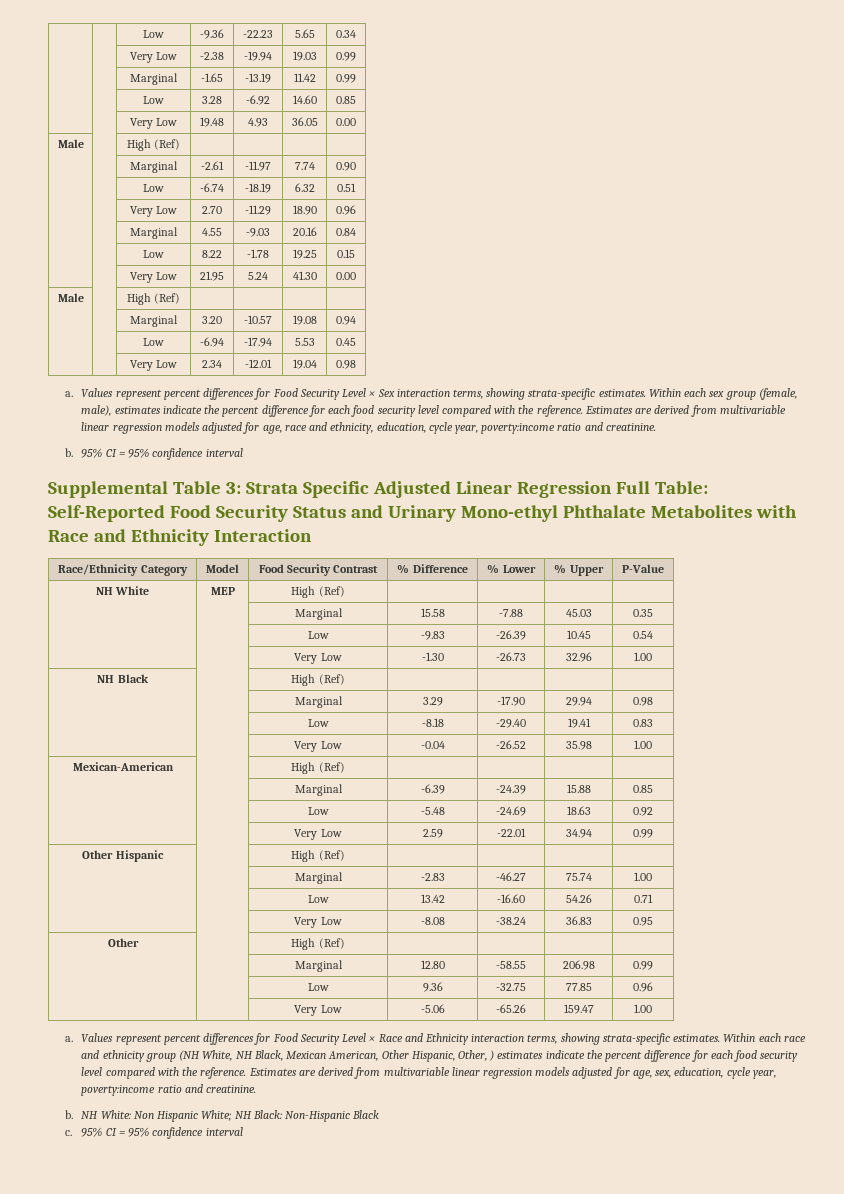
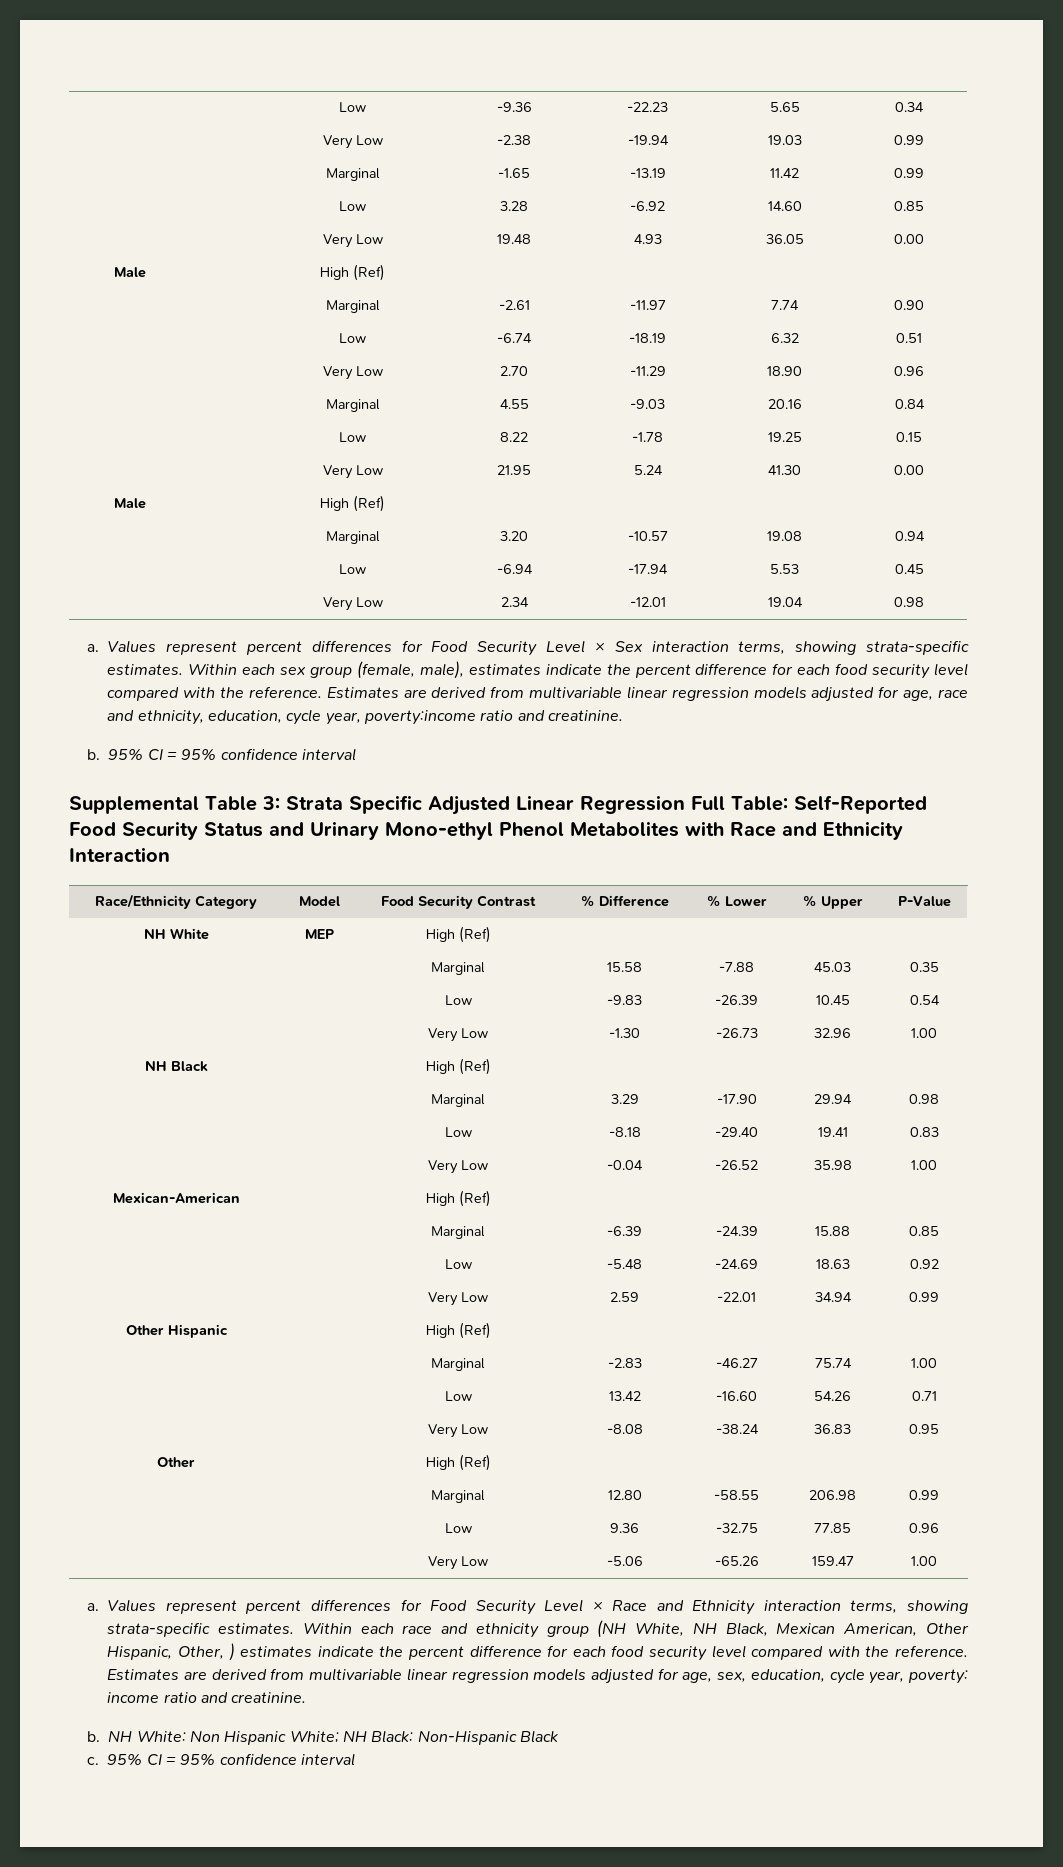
- Supplemental Table 3: Strata Specific Adjusted Linear Regression Full Table: Self-Reported Food Security Status and Urinary Mono-ethyl Phthalate Metabolites with Race and Ethnicity Interaction
+ Supplemental Table 3: Strata Specific Adjusted Linear Regression Full Table: Self-Reported Food Security Status and Urinary Mono-ethyl Phenol Metabolites with Race and Ethnicity Interaction
- Estimates are derived from multivariable linear regression models adjusted for age, sex, education, cycle year, poverty:income ratio and creatinine.
+ Estimates are derived from multivariable linear regression models adjusted for age, sex, education, cycle year, poverty: income ratio and creatinine.

